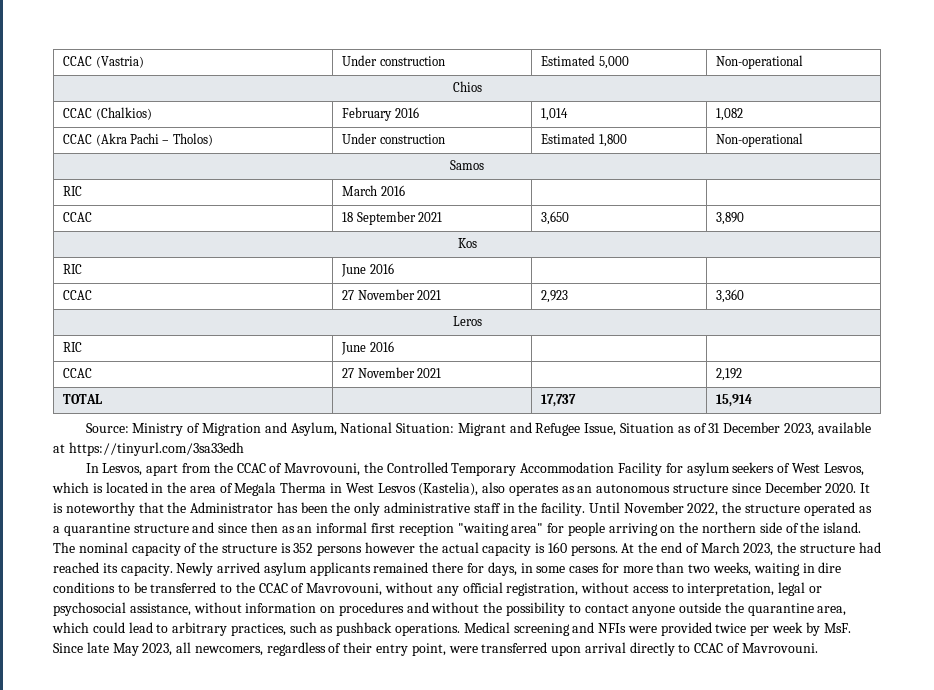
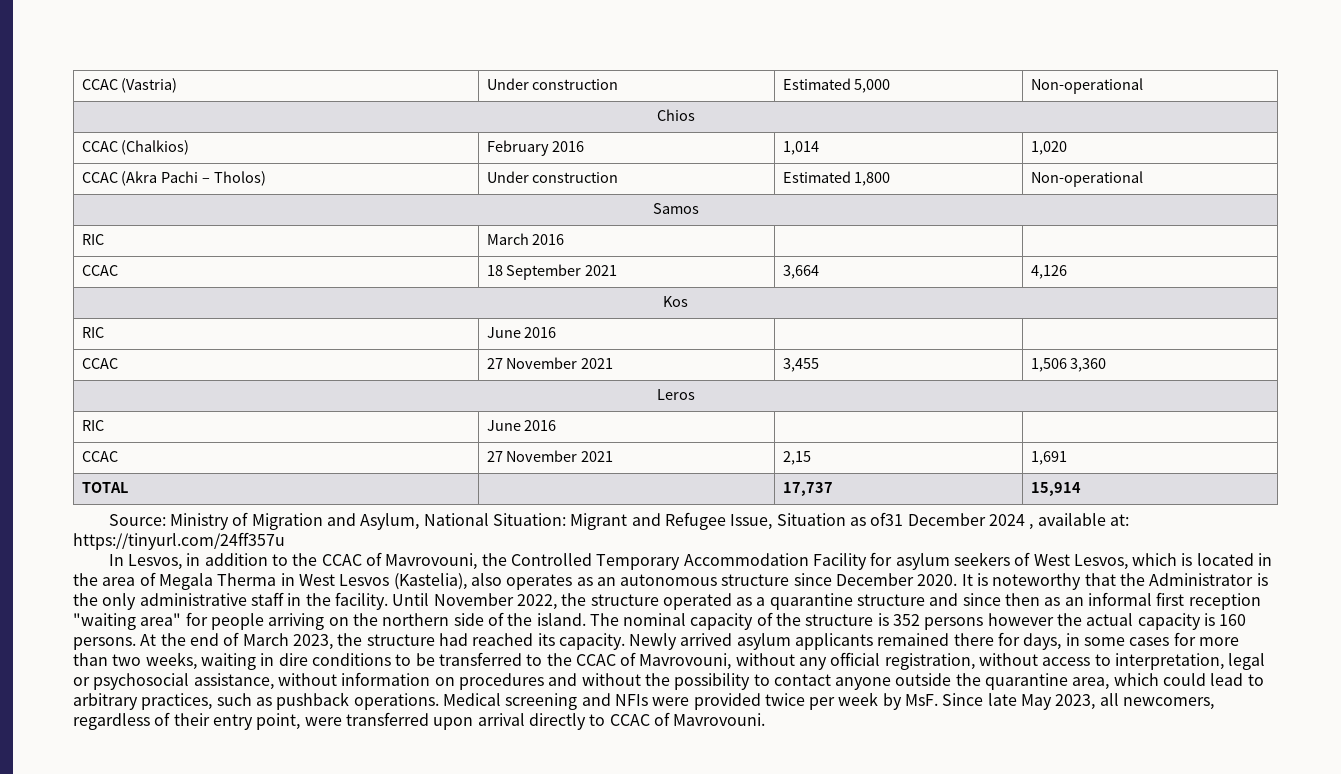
- CCAC (Chalkios) | February 2016 | 1,014 | 1,082
+ CCAC (Chalkios) | February 2016 | 1,014 | 1,020
- CCAC | 18 September 2021 | 3,650 | 3,890
+ CCAC | 18 September 2021 | 3,664 | 4,126
- CCAC | 27 November 2021 | 2,923 | 3,360
+ CCAC | 27 November 2021 | 3,455 | 1,506 3,360
- CCAC | 27 November 2021 | | 2,192
+ CCAC | 27 November 2021 | 2,15 | 1,691
- Source: Ministry of Migration and Asylum, National Situation: Migrant and Refugee Issue, Situation as of 31 December 2023, available at https://tinyurl.com/3sa33edh
+ Source: Ministry of Migration and Asylum, National Situation: Migrant and Refugee Issue, Situation as of31 December 2024 , available at: https://tinyurl.com/24ff357u
- In Lesvos, apart from the CCAC of Mavrovouni, the Controlled Temporary Accommodation Facility for asylum seekers of West Lesvos, which is located in the area of Megala Therma in West Lesvos (Kastelia), also operates as an autonomous structure since December 2020.
+ In Lesvos, in addition to the CCAC of Mavrovouni, the Controlled Temporary Accommodation Facility for asylum seekers of West Lesvos, which is located in the area of Megala Therma in West Lesvos (Kastelia), also operates as an autonomous structure since December 2020.
- It is noteworthy that the Administrator has been the only administrative staff in the facility.
+ It is noteworthy that the Administrator is the only administrative staff in the facility.

